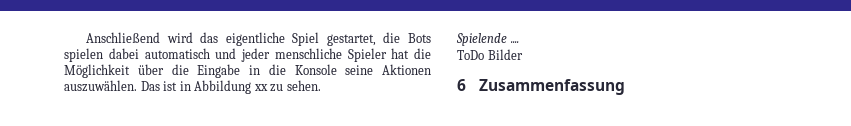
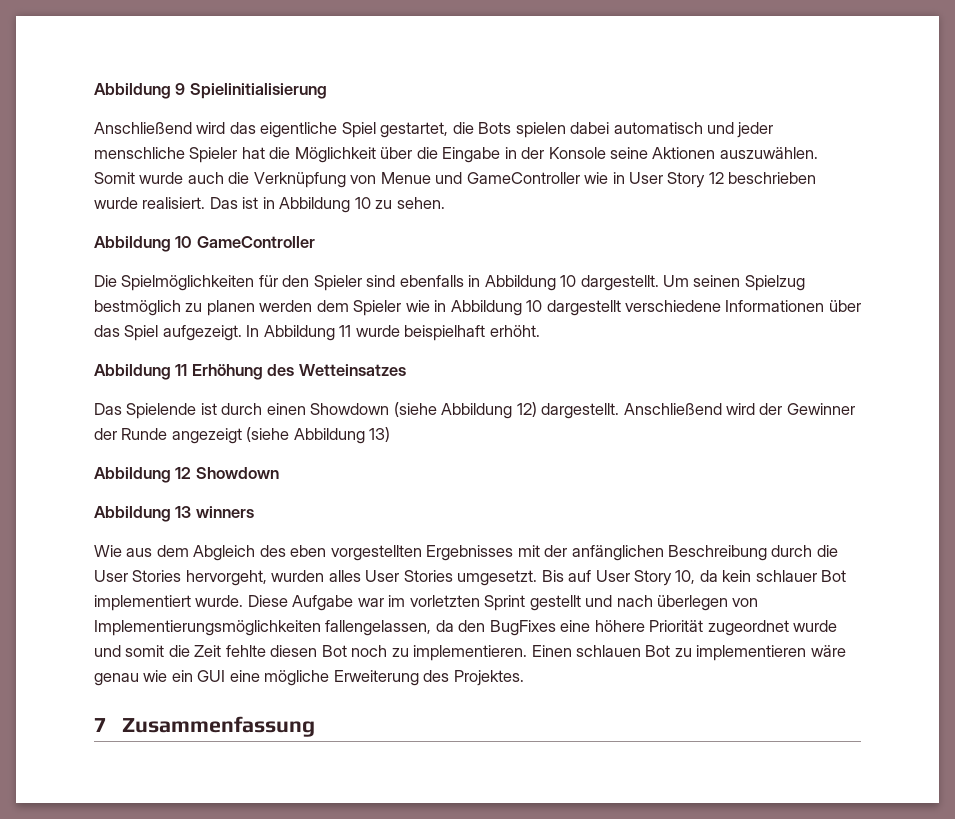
+ Abbildung 9 Spielinitialisierung
- Anschließend wird das eigentliche Spiel gestartet, die Bots spielen dabei automatisch und jeder menschliche Spieler hat die Möglichkeit über die Eingabe in die Konsole seine Aktionen auszuwählen.
+ Anschließend wird das eigentliche Spiel gestartet, die Bots spielen dabei automatisch und jeder menschliche Spieler hat die Möglichkeit über die Eingabe in der Konsole seine Aktionen auszuwählen.
+ Somit wurde auch die Verknüpfung von Menue und GameController wie in User Story 12 beschrieben wurde realisiert.
- Das ist in Abbildung xx zu sehen.
+ Das ist in Abbildung 10 zu sehen.
- Spielende ....
- ToDo Bilder
- 6 Zusammenfassung
+ Abbildung 10 GameController
+ Die Spielmöglichkeiten für den Spieler sind ebenfalls in Abbildung 10 dargestellt. Um seinen Spielzug bestmöglich zu planen werden dem Spieler wie in Abbildung 10 dargestellt verschiedene Informationen über das Spiel aufgezeigt. In Abbildung 11 wurde beispielhaft erhöht.
+ Abbildung 11 Erhöhung des Wetteinsatzes
+ Das Spielende ist durch einen Showdown (siehe Abbildung 12) dargestellt. Anschließend wird der Gewinner der Runde angezeigt (siehe Abbildung 13)
+ Abbildung 12 Showdown
+ Abbildung 13 winners
+ Wie aus dem Abgleich des eben vorgestellten Ergebnisses mit der anfänglichen Beschreibung durch die User Stories hervorgeht, wurden alles User Stories umgesetzt. Bis auf User Story 10, da kein schlauer Bot implementiert wurde. Diese Aufgabe war im vorletzten Sprint gestellt und nach überlegen von Implementierungsmöglichkeiten fallengelassen, da den BugFixes eine höhere Priorität zugeordnet wurde und somit die Zeit fehlte diesen Bot noch zu implementieren. Einen schlauen Bot zu implementieren wäre genau wie ein GUI eine mögliche Erweiterung des Projektes.
+ 7 Zusammenfassung

